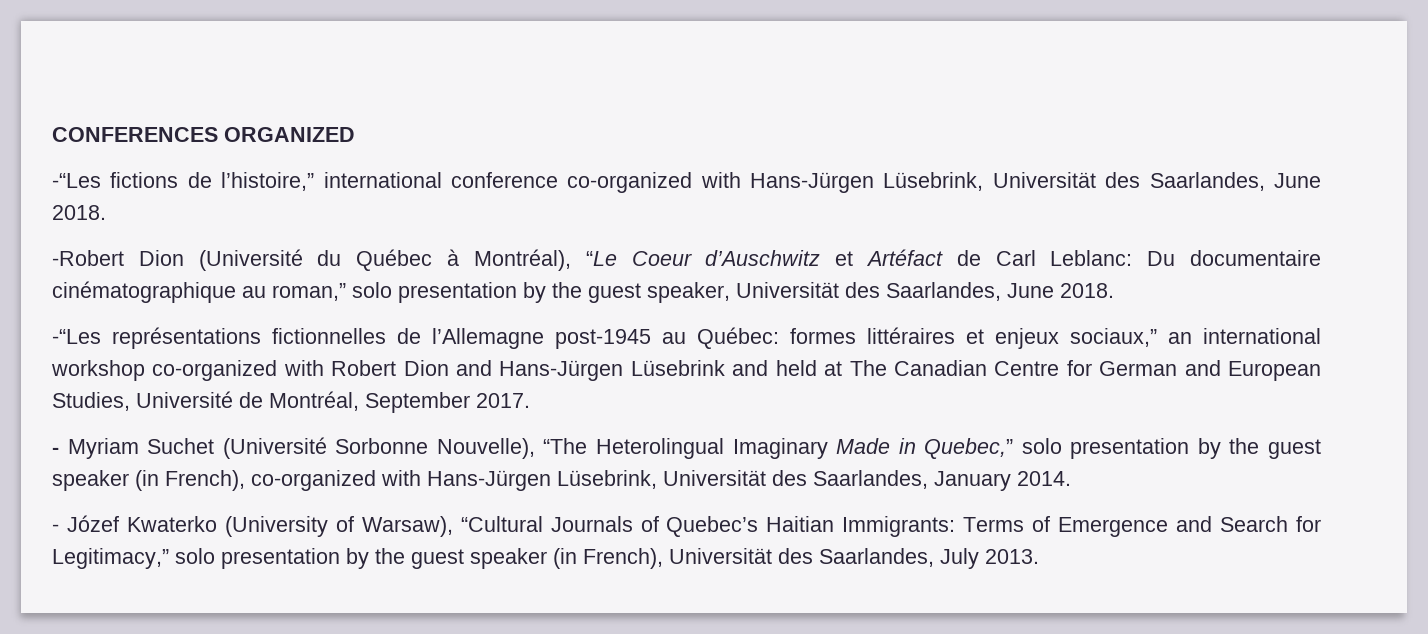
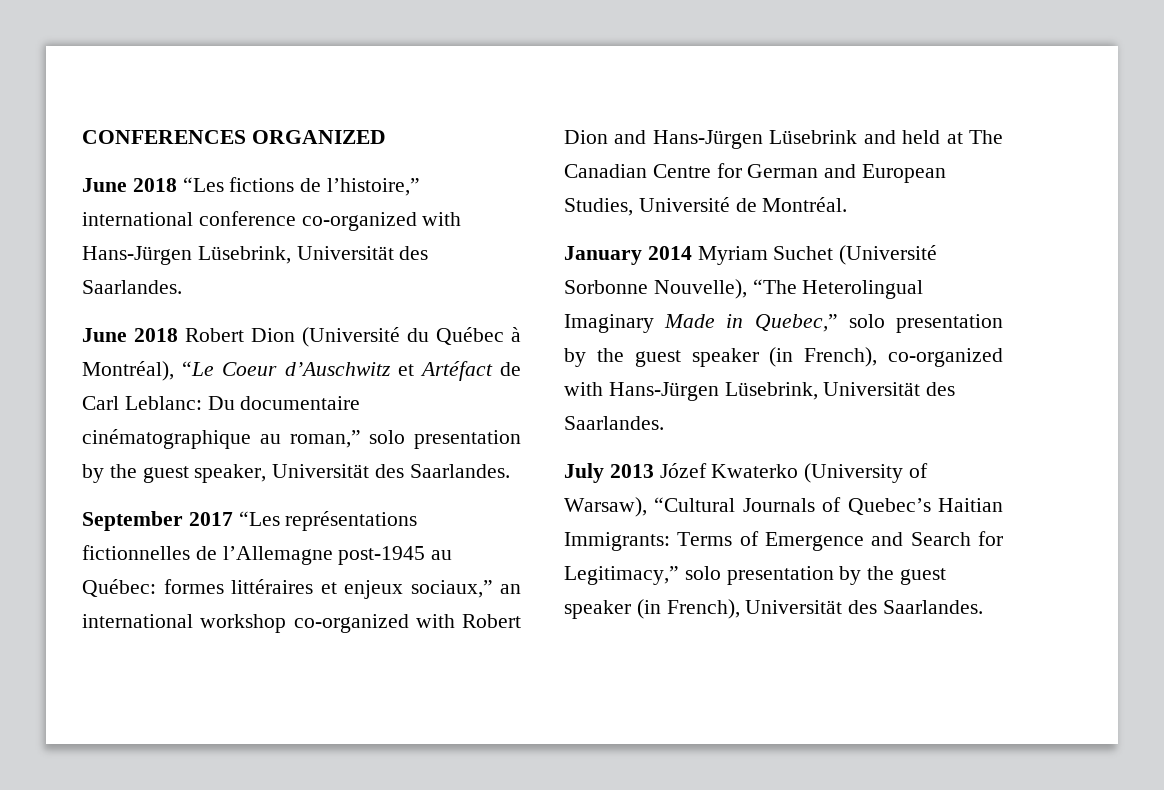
- -“Les fictions de l’histoire,” international conference co-organized with Hans-Jürgen Lüsebrink, Universität des Saarlandes, June 2018.
- -Robert Dion (Université du Québec à Montréal), “Le Coeur d’Auschwitz et Artéfact de Carl Leblanc:
+ June 2018 “Les fictions de l’histoire,” international conference co-organized with Hans-Jürgen Lüsebrink, Universität des Saarlandes.
+ June 2018 Robert Dion (Université du Québec à Montréal), “Le Coeur d’Auschwitz et Artéfact de Carl Leblanc:
- Du documentaire cinématographique au roman,” solo presentation by the guest speaker, Universität des Saarlandes, June 2018.
- -“Les représentations fictionnelles de l’Allemagne post-1945 au Québec:
+ Du documentaire cinématographique au roman,” solo presentation by the guest speaker, Universität des Saarlandes.
+ September 2017 “Les représentations fictionnelles de l’Allemagne post-1945 au Québec:
- formes littéraires et enjeux sociaux,” an international workshop co-organized with Robert Dion and Hans-Jürgen Lüsebrink and held at The Canadian Centre for German and European Studies, Université de Montréal, September 2017.
- - Myriam Suchet (Université Sorbonne Nouvelle), “The Heterolingual Imaginary Made in Quebec,” solo presentation by the guest speaker (in French), co-organized with Hans-Jürgen Lüsebrink, Universität des Saarlandes, January 2014.
- - Józef Kwaterko (University of Warsaw), “Cultural Journals of Quebec’s Haitian Immigrants:
+ formes littéraires et enjeux sociaux,” an international workshop co-organized with Robert Dion and Hans-Jürgen Lüsebrink and held at The Canadian Centre for German and European Studies, Université de Montréal.
+ January 2014 Myriam Suchet (Université Sorbonne Nouvelle), “The Heterolingual Imaginary Made in Quebec,” solo presentation by the guest speaker (in French), co-organized with Hans-Jürgen Lüsebrink, Universität des Saarlandes.
+ July 2013 Józef Kwaterko (University of Warsaw), “Cultural Journals of Quebec’s Haitian Immigrants:
- Terms of Emergence and Search for Legitimacy,” solo presentation by the guest speaker (in French), Universität des Saarlandes, July 2013.
+ Terms of Emergence and Search for Legitimacy,” solo presentation by the guest speaker (in French), Universität des Saarlandes.

